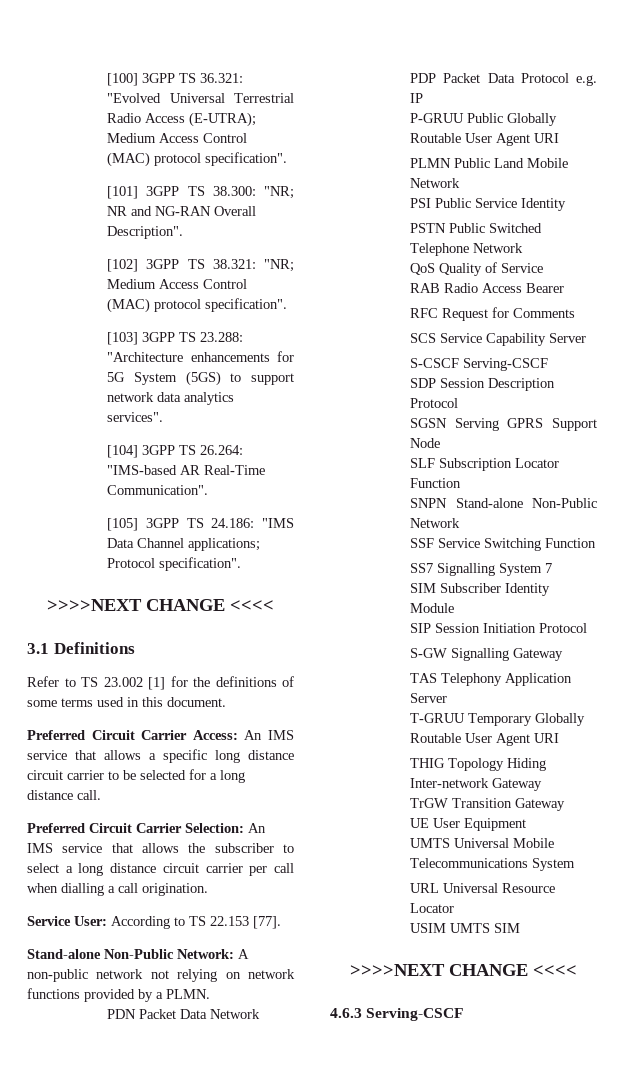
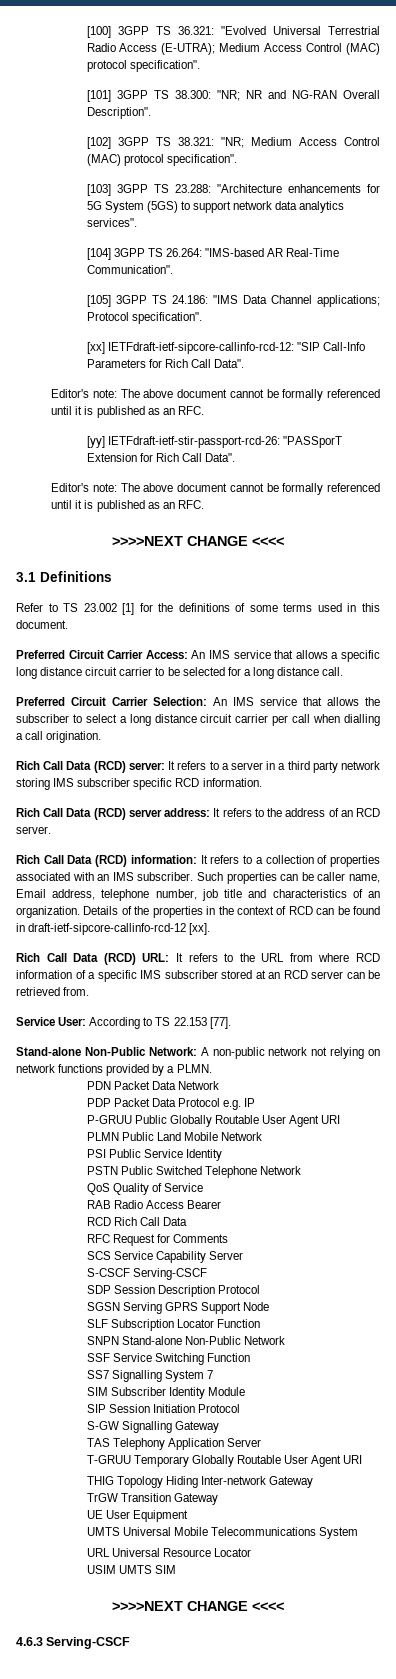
+ [xx] IETFdraft-ietf-sipcore-callinfo-rcd-12: "SIP Call-Info Parameters for Rich Call Data".
+ Editor's note: The above document cannot be formally referenced until it is published as an RFC.
+ [yy] IETFdraft-ietf-stir-passport-rcd-26: "PASSporT Extension for Rich Call Data".
+ Editor's note: The above document cannot be formally referenced until it is published as an RFC.
+ Rich Call Data (RCD) server: It refers to a server in a third party network storing IMS subscriber specific RCD information.
+ Rich Call Data (RCD) server address: It refers to the address of an RCD server.
+ Rich Call Data (RCD) information: It refers to a collection of properties associated with an IMS subscriber. Such properties can be caller name, Email address, telephone number, job title and characteristics of an organization. Details of the properties in the context of RCD can be found in draft-ietf-sipcore-callinfo-rcd-12 [xx].
+ Rich Call Data (RCD) URL: It refers to the URL from where RCD information of a specific IMS subscriber stored at an RCD server can be retrieved from.
+ RCD Rich Call Data

